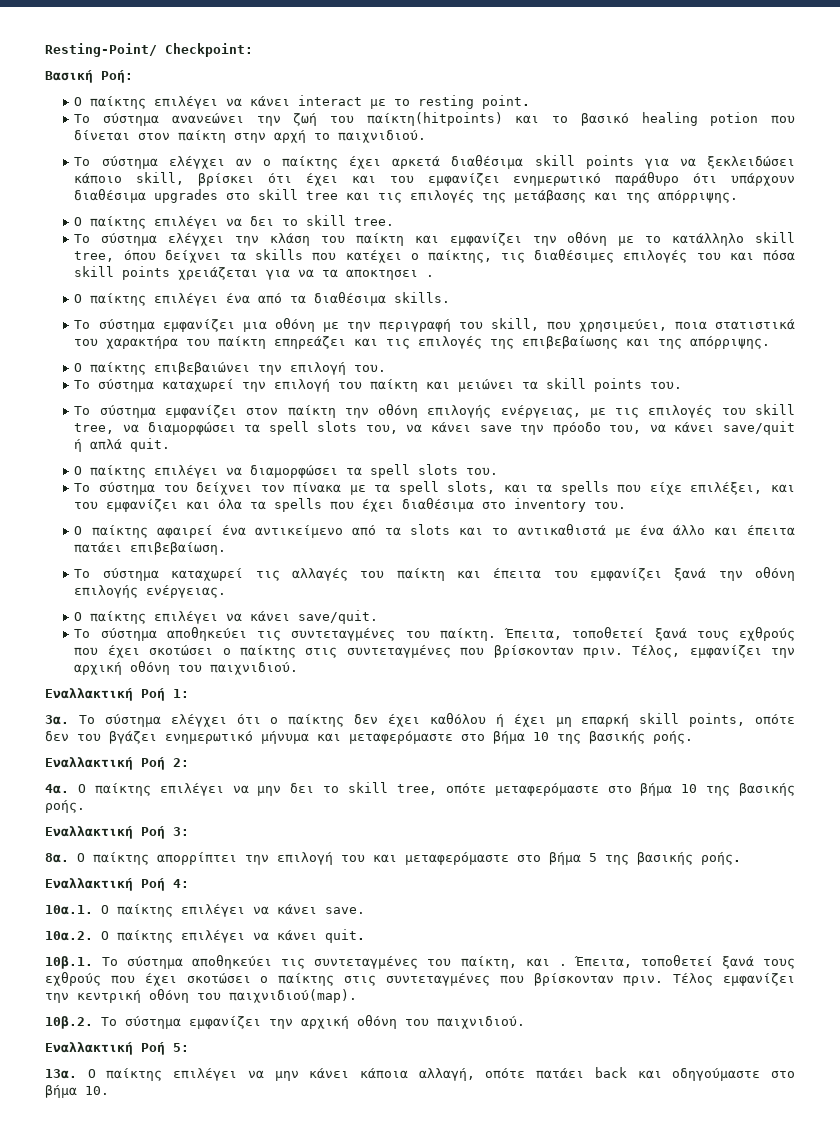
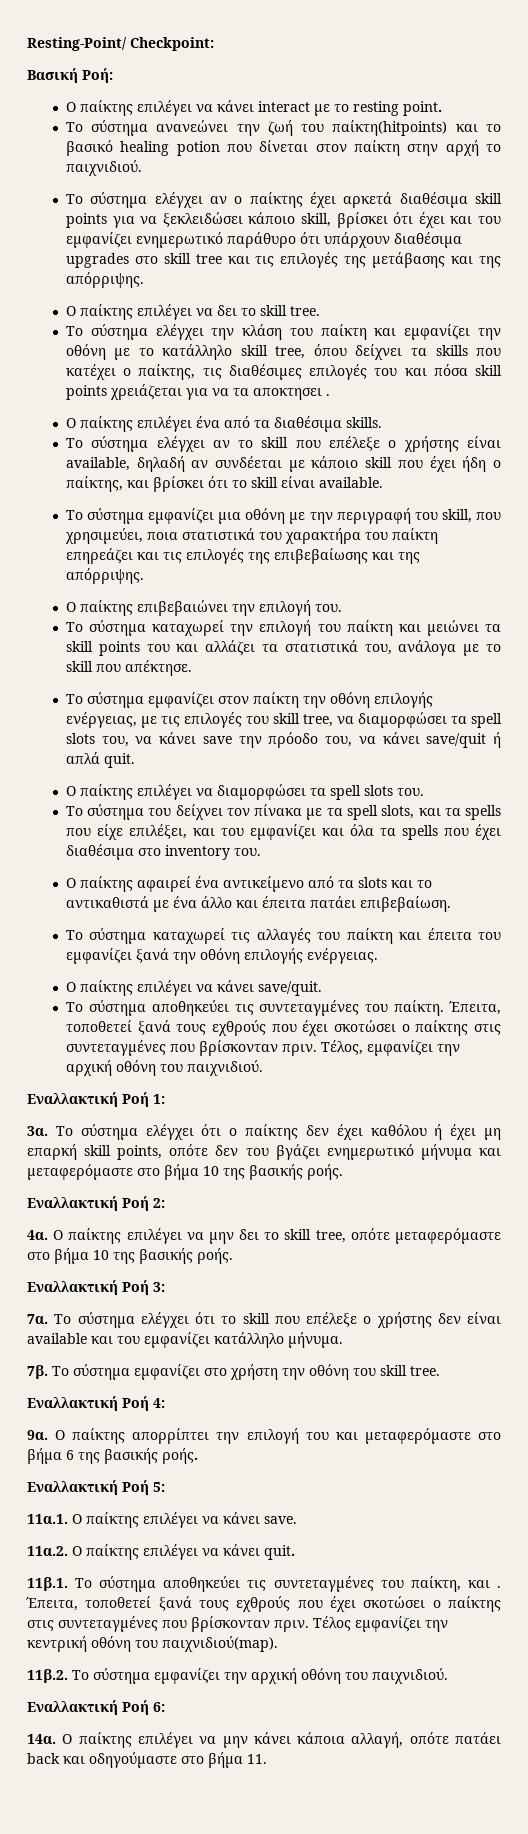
+ Το σύστημα ελέγχει αν το skill που επέλεξε ο χρήστης είναι available, δηλαδή αν συνδέεται με κάποιο skill που έχει ήδη ο παίκτης, και βρίσκει ότι το skill είναι available.
- Το σύστημα καταχωρεί την επιλογή του παίκτη και μειώνει τα skill points του.
+ Το σύστημα καταχωρεί την επιλογή του παίκτη και μειώνει τα skill points του και αλλάζει τα στατιστικά του, ανάλογα με το skill που απέκτησε.
- 8α.
+ 7α. Το σύστημα ελέγχει ότι το skill που επέλεξε ο χρήστης δεν είναι available και του εμφανίζει κατάλληλο μήνυμα.
+ 7β. Το σύστημα εμφανίζει στο χρήστη την οθόνη του skill tree.
+ Εναλλακτική Ροή 4:
+ 9α.
- Ο παίκτης απορρίπτει την επιλογή του και μεταφερόμαστε στο βήμα 5 της βασικής ροής.
- Εναλλακτική Ροή 4:
- 10α.1. Ο παίκτης επιλέγει να κάνει save.
+ Ο παίκτης απορρίπτει την επιλογή του και μεταφερόμαστε στο βήμα 6 της βασικής ροής.
+ Εναλλακτική Ροή 5:
+ 11α.1. Ο παίκτης επιλέγει να κάνει save.
- 10α.2. Ο παίκτης επιλέγει να κάνει quit.
+ 11α.2. Ο παίκτης επιλέγει να κάνει quit.
- 10β.1. Το σύστημα αποθηκεύει τις συντεταγμένες του παίκτη, και .
+ 11β.1. Το σύστημα αποθηκεύει τις συντεταγμένες του παίκτη, και .
- 10β.2. Το σύστημα εμφανίζει την αρχική οθόνη του παιχνιδιού.
+ 11β.2. Το σύστημα εμφανίζει την αρχική οθόνη του παιχνιδιού.
- Εναλλακτική Ροή 5:
- 13α.
+ Εναλλακτική Ροή 6:
+ 14α.
- Ο παίκτης επιλέγει να μην κάνει κάποια αλλαγή, οπότε πατάει back και οδηγούμαστε στο βήμα 10.
+ Ο παίκτης επιλέγει να μην κάνει κάποια αλλαγή, οπότε πατάει back και οδηγούμαστε στο βήμα 11.

